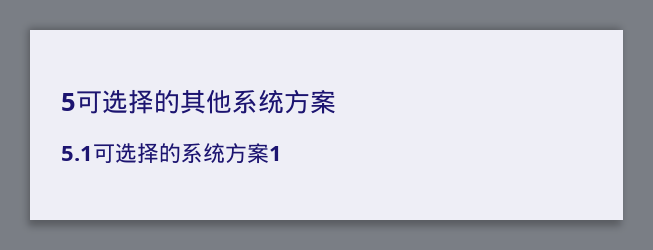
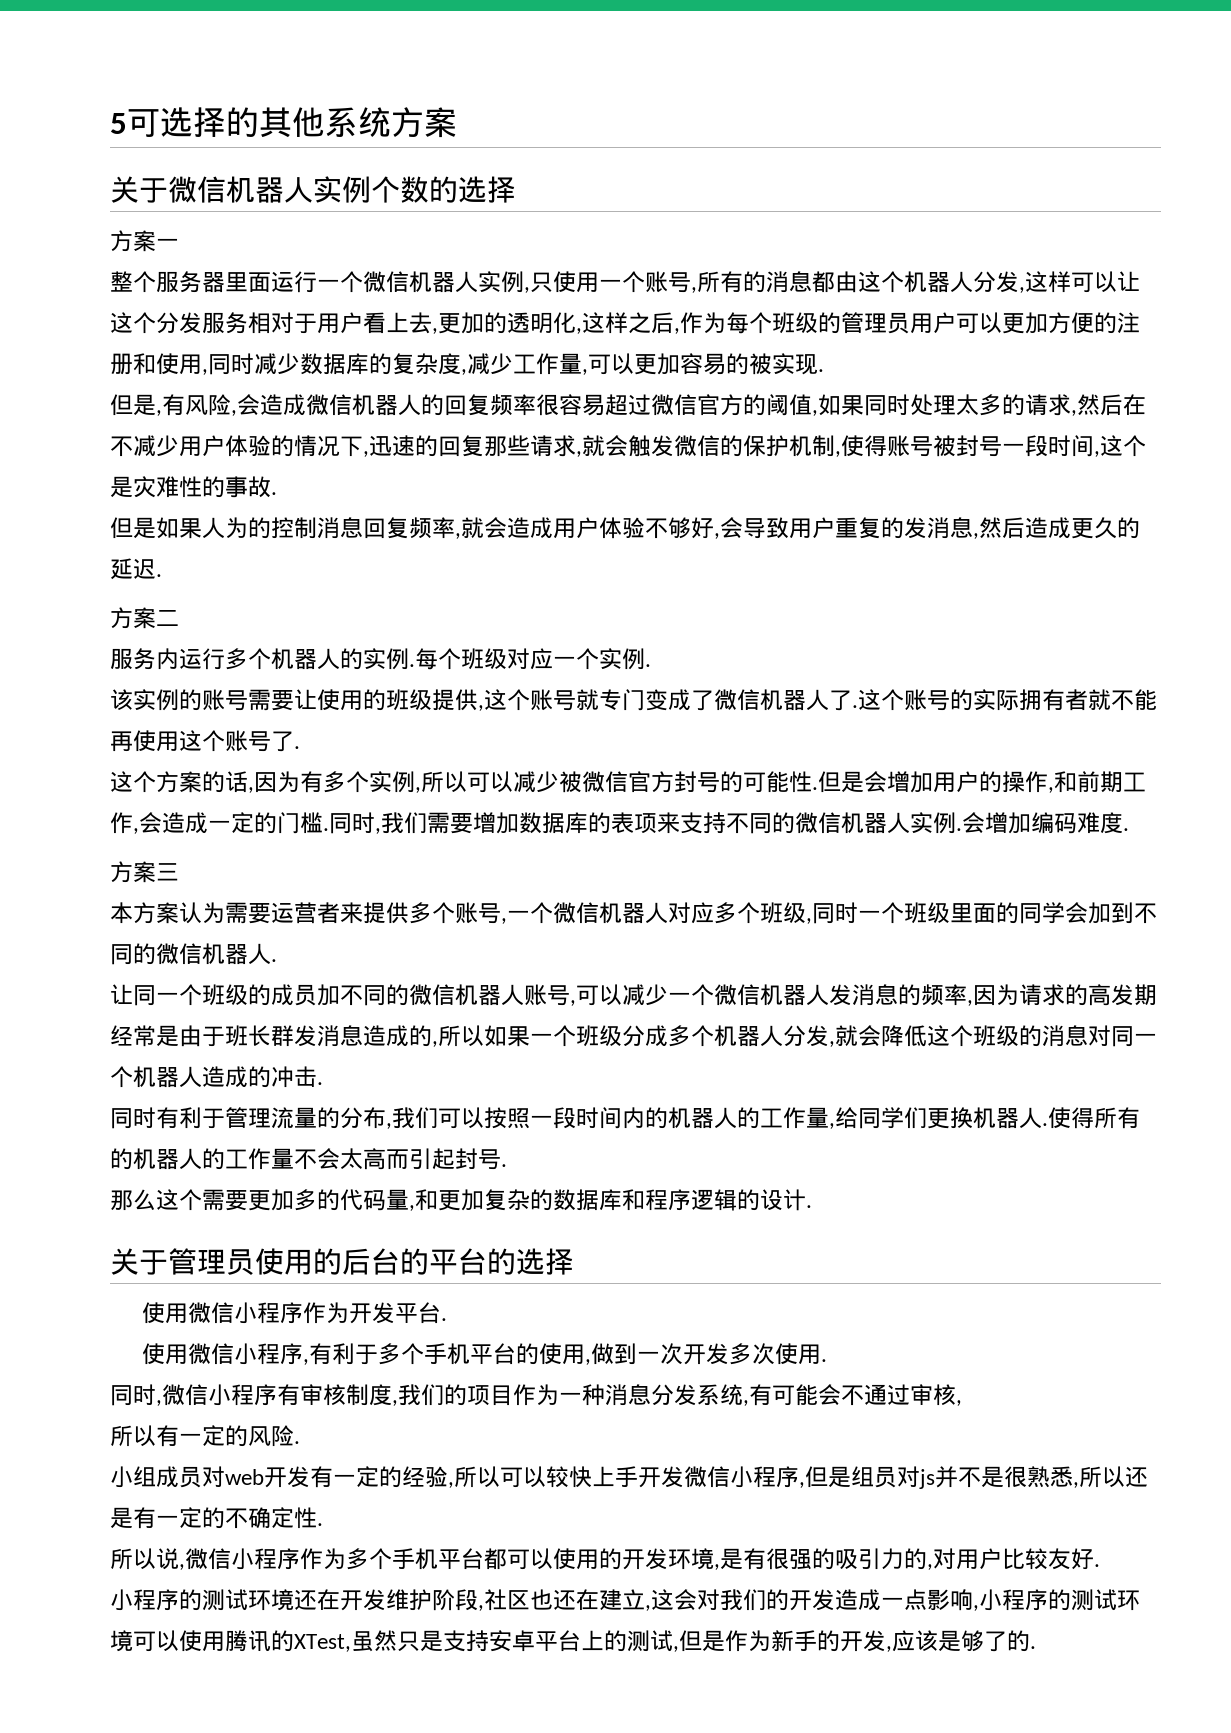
- 5.1可选择的系统方案1
+ 关于微信机器人实例个数的选择
+ 方案一
+ 整个服务器里面运行一个微信机器人实例,只使用一个账号,所有的消息都由这个机器人分发,这样可以让这个分发服务相对于用户看上去,更加的透明化,这样之后,作为每个班级的管理员用户可以更加方便的注册和使用,同时减少数据库的复杂度,减少工作量,可以更加容易的被实现.
+ 但是,有风险,会造成微信机器人的回复频率很容易超过微信官方的阈值,如果同时处理太多的请求,然后在不减少用户体验的情况下,迅速的回复那些请求,就会触发微信的保护机制,使得账号被封号一段时间,这个是灾难性的事故.
+ 但是如果人为的控制消息回复频率,就会造成用户体验不够好,会导致用户重复的发消息,然后造成更久的延迟.
+ 方案二
+ 服务内运行多个机器人的实例.每个班级对应一个实例.
+ 该实例的账号需要让使用的班级提供,这个账号就专门变成了微信机器人了.这个账号的实际拥有者就不能再使用这个账号了.
+ 这个方案的话,因为有多个实例,所以可以减少被微信官方封号的可能性.但是会增加用户的操作,和前期工作,会造成一定的门槛.同时,我们需要增加数据库的表项来支持不同的微信机器人实例.会增加编码难度.
+ 方案三
+ 本方案认为需要运营者来提供多个账号,一个微信机器人对应多个班级,同时一个班级里面的同学会加到不同的微信机器人.
+ 让同一个班级的成员加不同的微信机器人账号,可以减少一个微信机器人发消息的频率,因为请求的高发期经常是由于班长群发消息造成的,所以如果一个班级分成多个机器人分发,就会降低这个班级的消息对同一个机器人造成的冲击.
+ 同时有利于管理流量的分布,我们可以按照一段时间内的机器人的工作量,给同学们更换机器人.使得所有的机器人的工作量不会太高而引起封号.
+ 那么这个需要更加多的代码量,和更加复杂的数据库和程序逻辑的设计.
+ 关于管理员使用的后台的平台的选择
+ 使用微信小程序作为开发平台.
+ 使用微信小程序,有利于多个手机平台的使用,做到一次开发多次使用.
+ 同时,微信小程序有审核制度,我们的项目作为一种消息分发系统,有可能会不通过审核,
+ 所以有一定的风险.
+ 小组成员对web开发有一定的经验,所以可以较快上手开发微信小程序,但是组员对js并不是很熟悉,所以还是有一定的不确定性.
+ 所以说,微信小程序作为多个手机平台都可以使用的开发环境,是有很强的吸引力的,对用户比较友好.
+ 小程序的测试环境还在开发维护阶段,社区也还在建立,这会对我们的开发造成一点影响,小程序的测试环境可以使用腾讯的XTest,虽然只是支持安卓平台上的测试,但是作为新手的开发,应该是够了的.

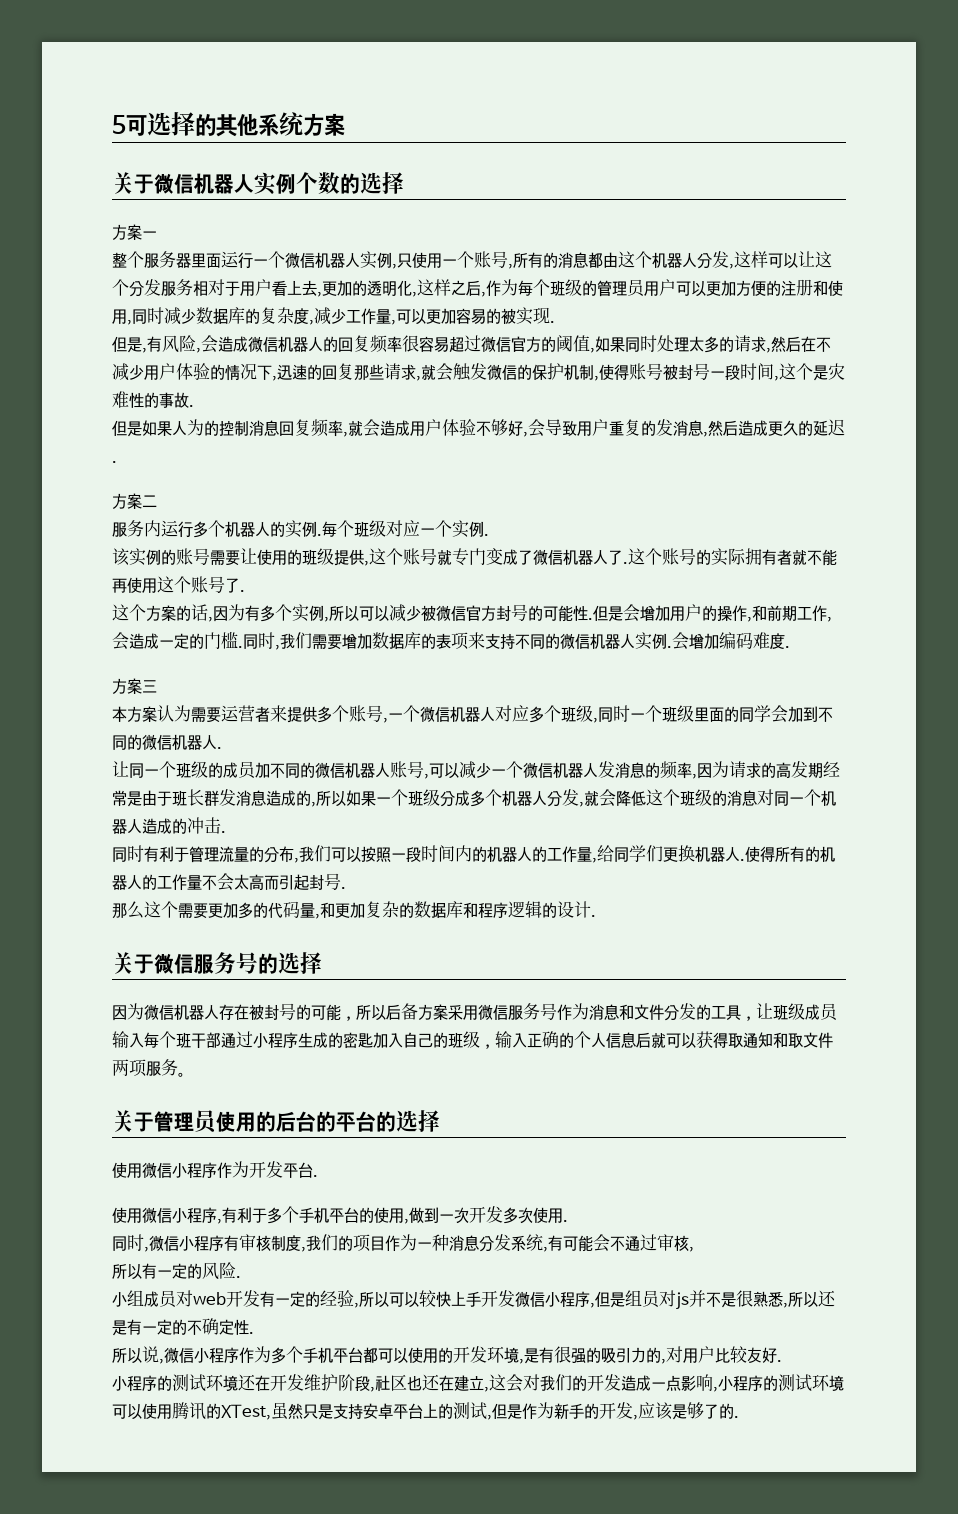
+ 关于微信服务号的选择
+ 因为微信机器人存在被封号的可能，所以后备方案采用微信服务号作为消息和文件分发的工具，让班级成员输入每个班干部通过小程序生成的密匙加入自己的班级，输入正确的个人信息后就可以获得取通知和取文件两项服务。

